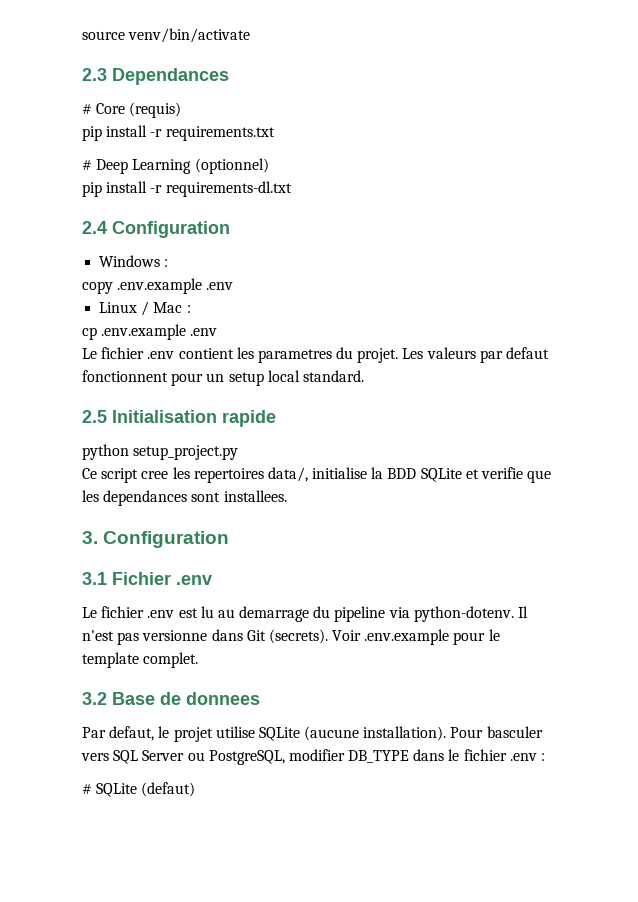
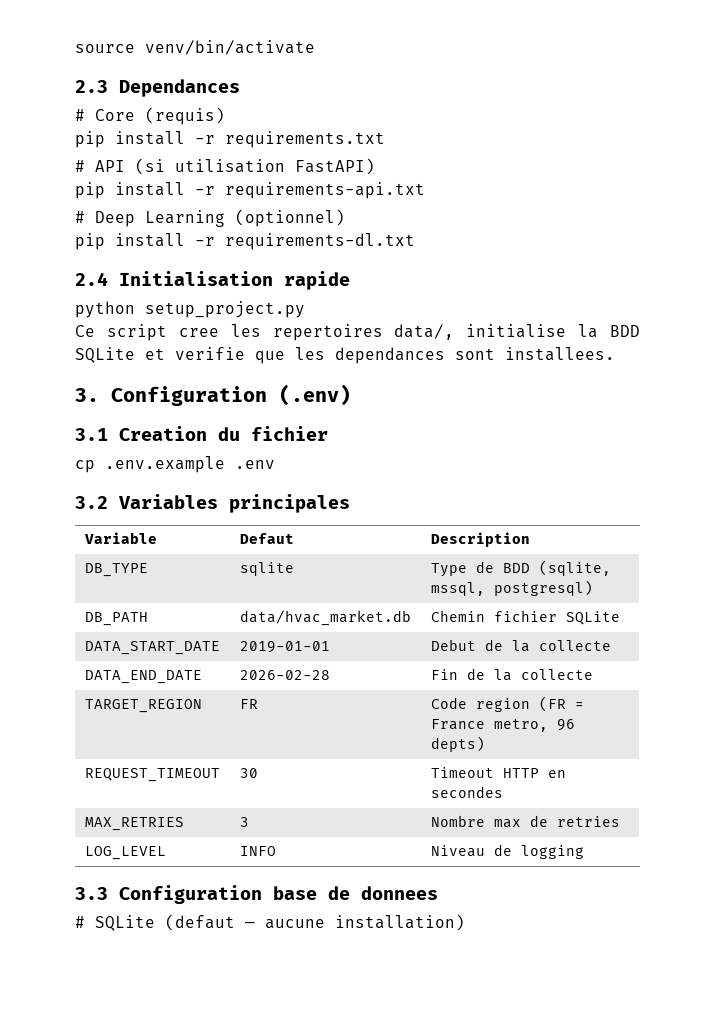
+ # API (si utilisation FastAPI)
+ pip install -r requirements-api.txt
- 2.4 Configuration
- Windows :
- copy .env.example .env
- Linux / Mac :
- cp .env.example .env
- Le fichier .env contient les parametres du projet. Les valeurs par defaut fonctionnent pour un setup local standard.
- 2.5 Initialisation rapide
+ 2.4 Initialisation rapide
- 3. Configuration
+ 3. Configuration (.env)
- 3.1 Fichier .env
- Le fichier .env est lu au demarrage du pipeline via python-dotenv. Il n'est pas versionne dans Git (secrets). Voir .env.example pour le template complet.
- 3.2 Base de donnees
- Par defaut, le projet utilise SQLite (aucune installation). Pour basculer vers SQL Server ou PostgreSQL, modifier DB_TYPE dans le fichier .env :
- # SQLite (defaut)
+ 3.1 Creation du fichier
+ cp .env.example .env
+ 3.2 Variables principales
+ Variable | Defaut | Description
+ DB_TYPE | sqlite | Type de BDD (sqlite, mssql, postgresql)
+ DB_PATH | data/hvac_market.db | Chemin fichier SQLite
+ DATA_START_DATE | 2019-01-01 | Debut de la collecte
+ DATA_END_DATE | 2026-02-28 | Fin de la collecte
+ TARGET_REGION | FR | Code region (FR = France metro, 96 depts)
+ REQUEST_TIMEOUT | 30 | Timeout HTTP en secondes
+ MAX_RETRIES | 3 | Nombre max de retries
+ LOG_LEVEL | INFO | Niveau de logging
+ 3.3 Configuration base de donnees
+ # SQLite (defaut — aucune installation)

